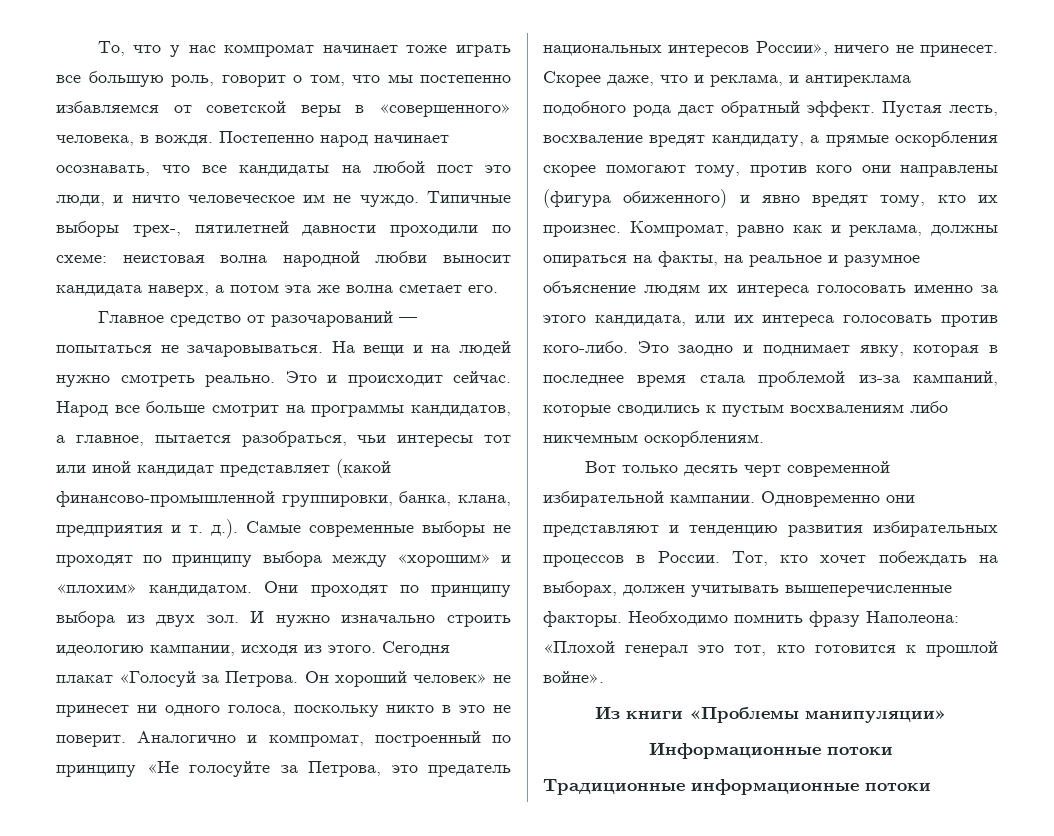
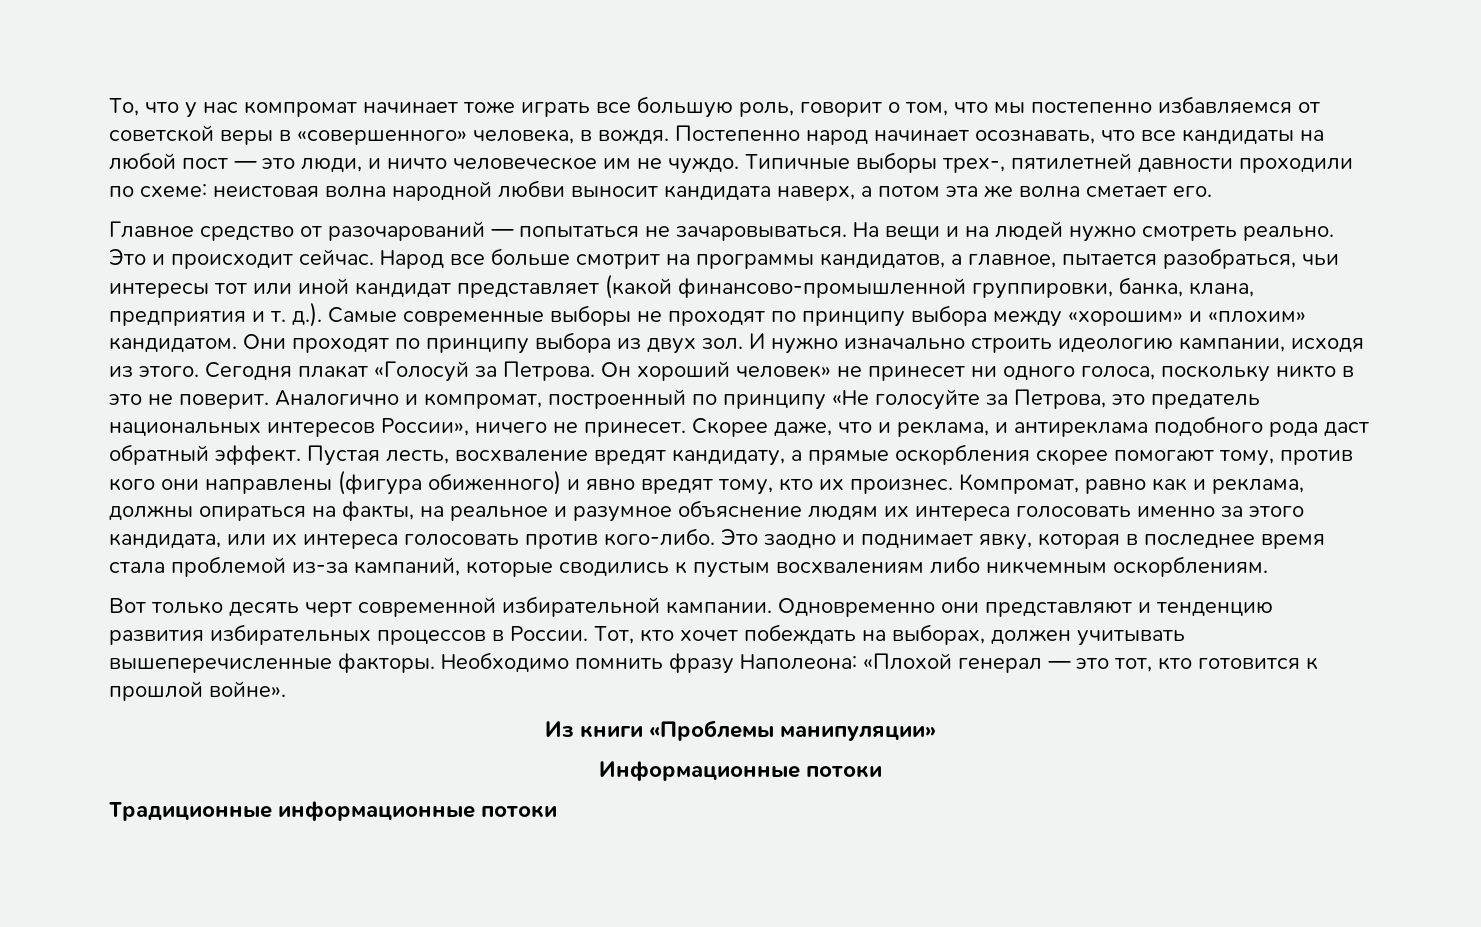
- Постепенно народ начинает осознавать, что все кандидаты на любой пост это люди, и ничто человеческое им не чуждо.
+ Постепенно народ начинает осознавать, что все кандидаты на любой пост — это люди, и ничто человеческое им не чуждо.
- Необходимо помнить фразу Наполеона: «Плохой генерал это тот, кто готовится к прошлой войне».
+ Необходимо помнить фразу Наполеона: «Плохой генерал — это тот, кто готовится к прошлой войне».

